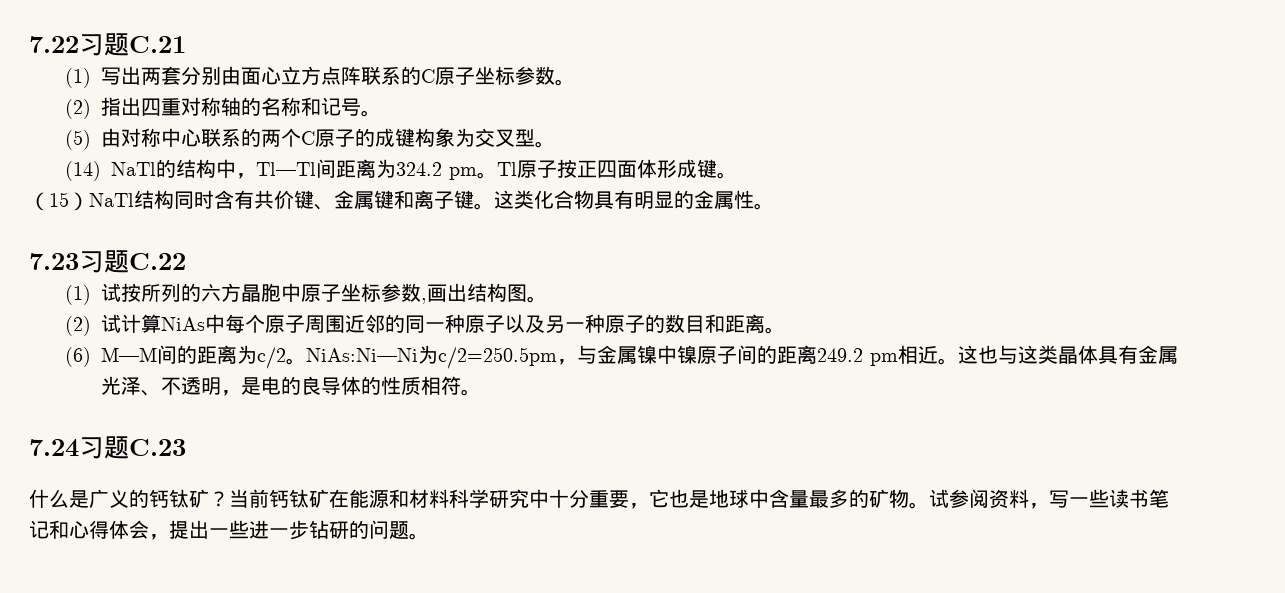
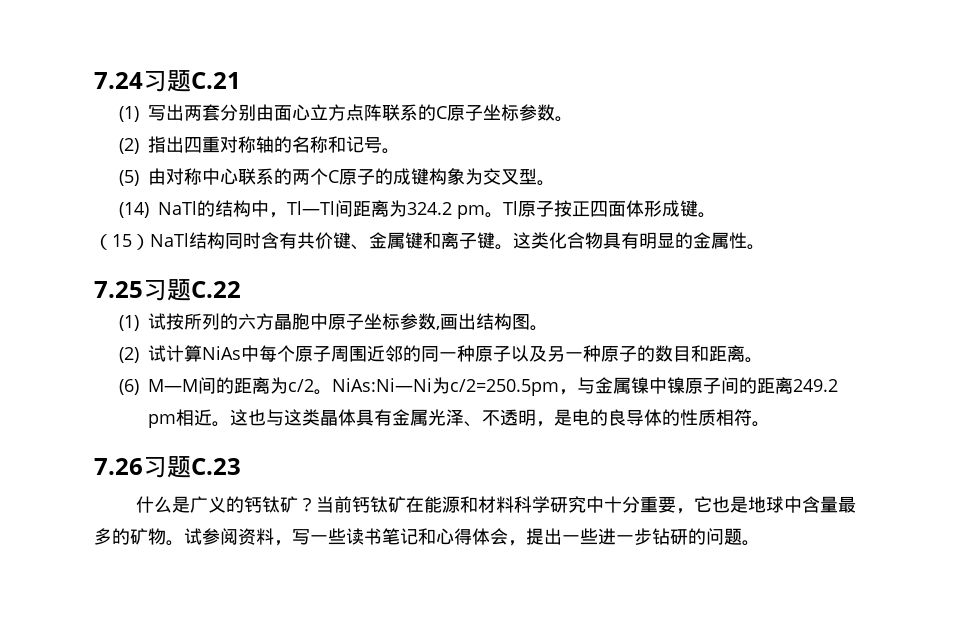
- 7.22习题C.21
+ 7.24习题C.21
- 7.23习题C.22
+ 7.25习题C.22
- 7.24习题C.23
+ 7.26习题C.23

